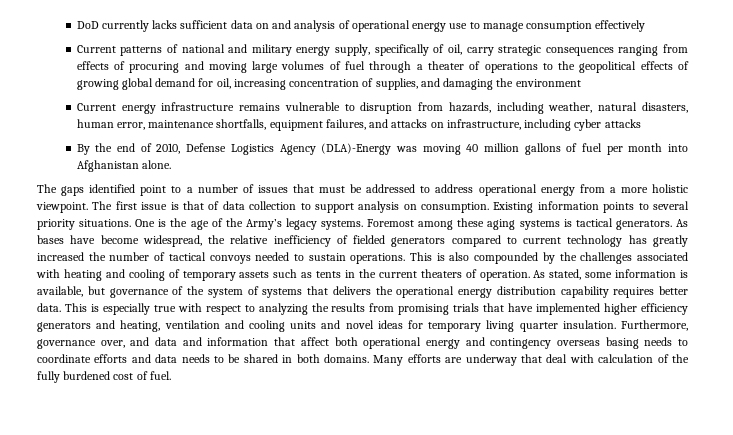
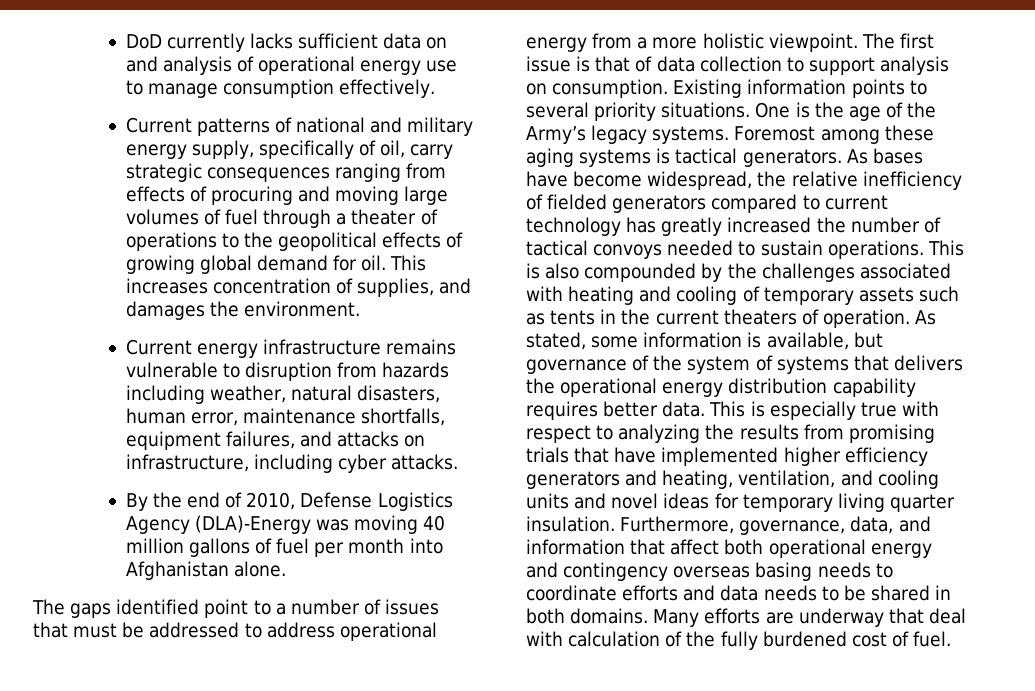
- DoD currently lacks sufficient data on and analysis of operational energy use to manage consumption effectively
+ DoD currently lacks sufficient data on and analysis of operational energy use to manage consumption effectively.
- Current patterns of national and military energy supply, specifically of oil, carry strategic consequences ranging from effects of procuring and moving large volumes of fuel through a theater of operations to the geopolitical effects of growing global demand for oil, increasing concentration of supplies, and damaging the environment
+ Current patterns of national and military energy supply, specifically of oil, carry strategic consequences ranging from effects of procuring and moving large volumes of fuel through a theater of operations to the geopolitical effects of growing global demand for oil. This increases concentration of supplies, and damages the environment.
- Current energy infrastructure remains vulnerable to disruption from hazards, including weather, natural disasters, human error, maintenance shortfalls, equipment failures, and attacks on infrastructure, including cyber attacks
+ Current energy infrastructure remains vulnerable to disruption from hazards including weather, natural disasters, human error, maintenance shortfalls, equipment failures, and attacks on infrastructure, including cyber attacks.
- This is especially true with respect to analyzing the results from promising trials that have implemented higher efficiency generators and heating, ventilation and cooling units and novel ideas for temporary living quarter insulation.
+ This is especially true with respect to analyzing the results from promising trials that have implemented higher efficiency generators and heating, ventilation, and cooling units and novel ideas for temporary living quarter insulation.
- Furthermore, governance over, and data and information that affect both operational energy and contingency overseas basing needs to coordinate efforts and data needs to be shared in both domains.
+ Furthermore, governance, data, and information that affect both operational energy and contingency overseas basing needs to coordinate efforts and data needs to be shared in both domains.

